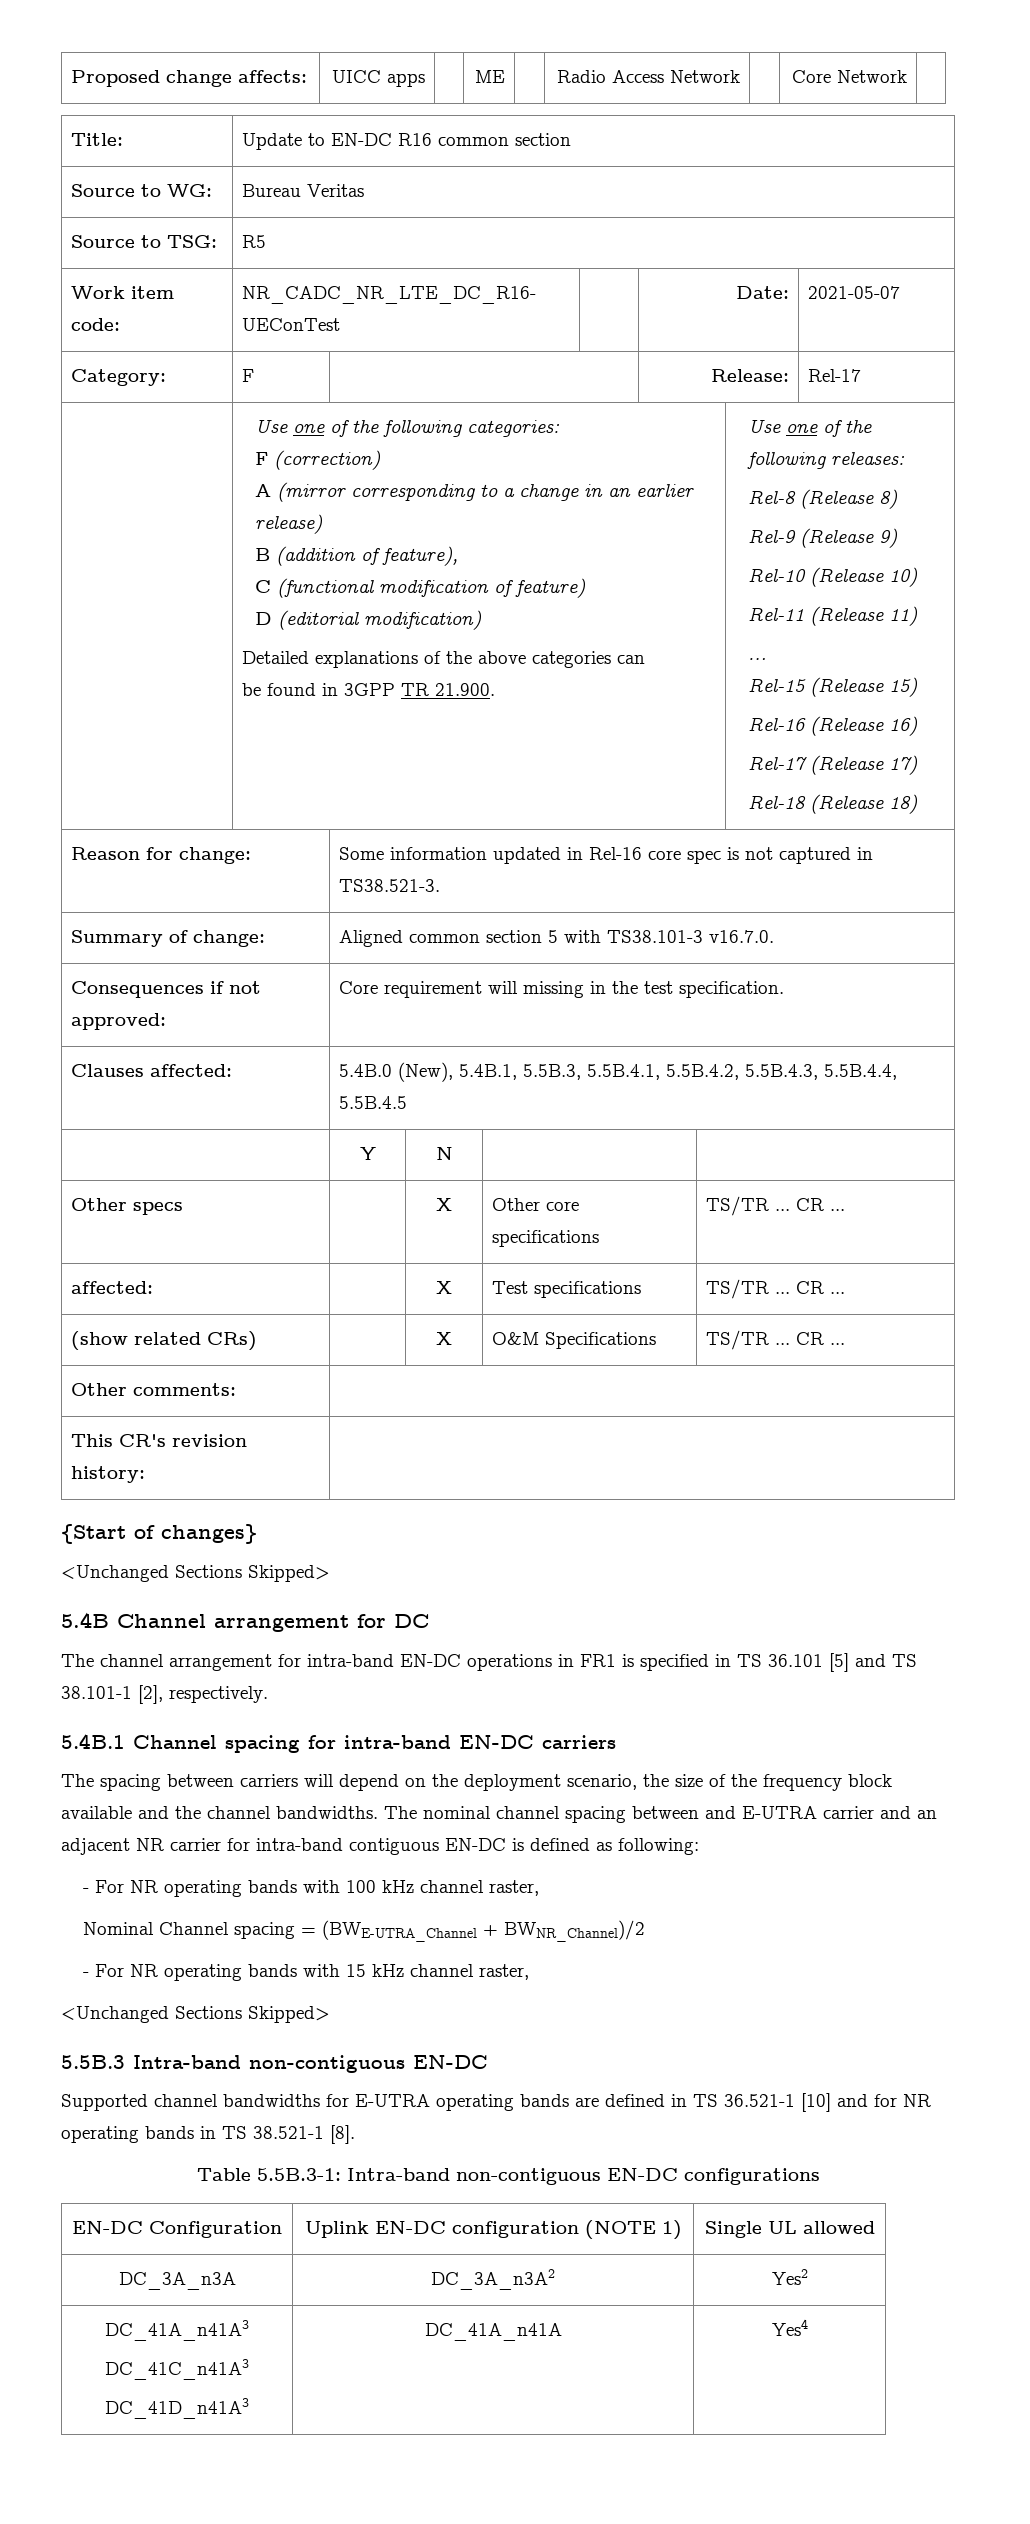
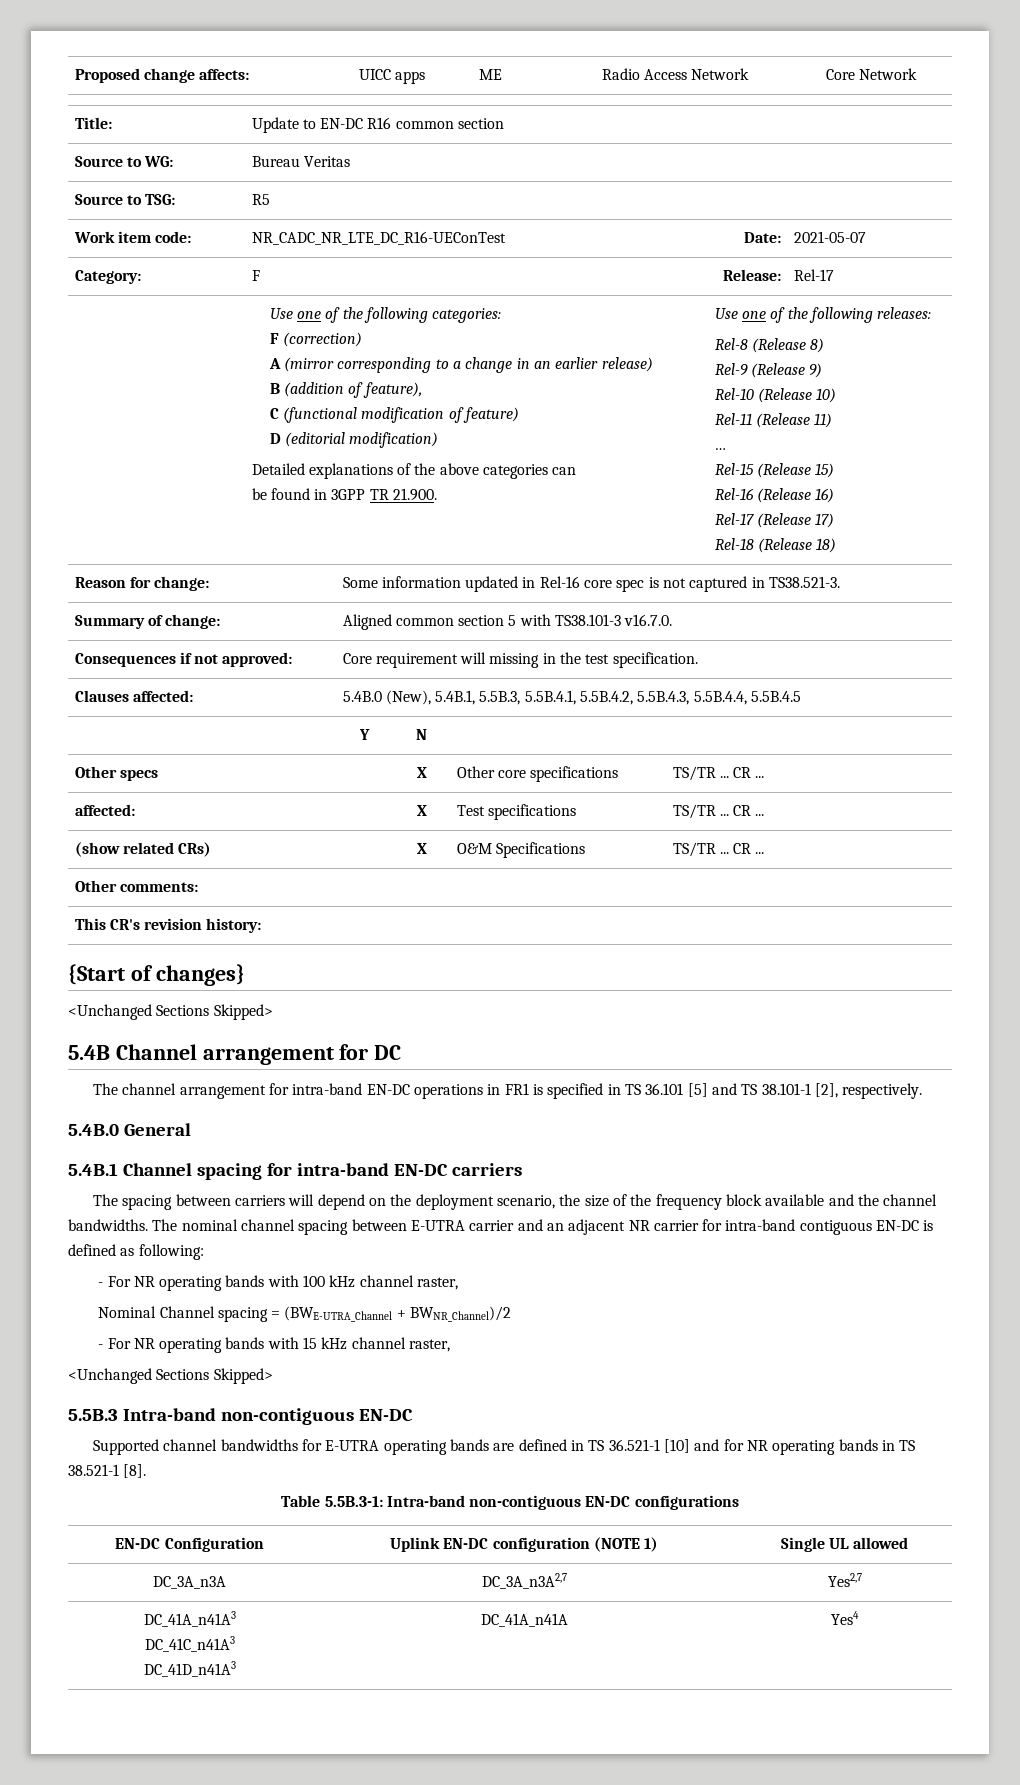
+ 5.4B.0 General
- The nominal channel spacing between and E-UTRA carrier and an adjacent NR carrier for intra-band contiguous EN-DC is defined as following:
+ The nominal channel spacing between E-UTRA carrier and an adjacent NR carrier for intra-band contiguous EN-DC is defined as following:
- DC_3A_n3A | DC_3A_n3A2 | Yes2
+ DC_3A_n3A | DC_3A_n3A2,7 | Yes2,7

